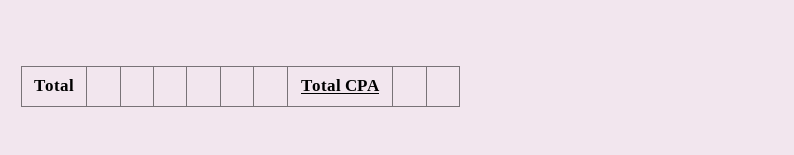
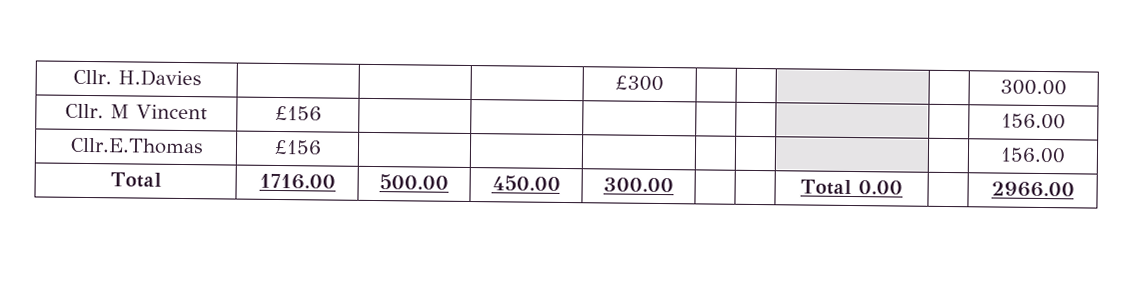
- Total | | | | | | | Total CPA | |
+ Cllr. H.Davies | | | | £300 | | | | | 300.00
+ Cllr. M Vincent | £156 | | | | | | | | 156.00
+ Cllr.E.Thomas | £156 | | | | | | | | 156.00
+ Total | 1716.00 | 500.00 | 450.00 | 300.00 | | | Total 0.00 | | 2966.00

